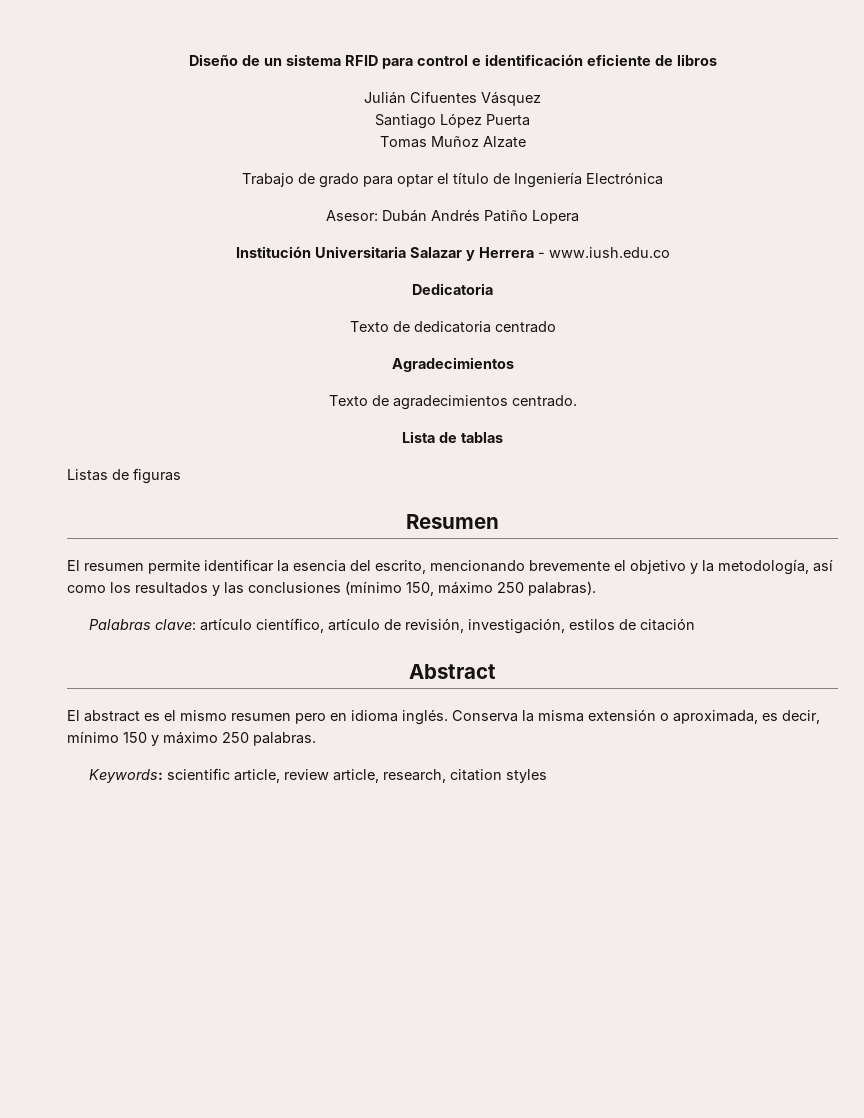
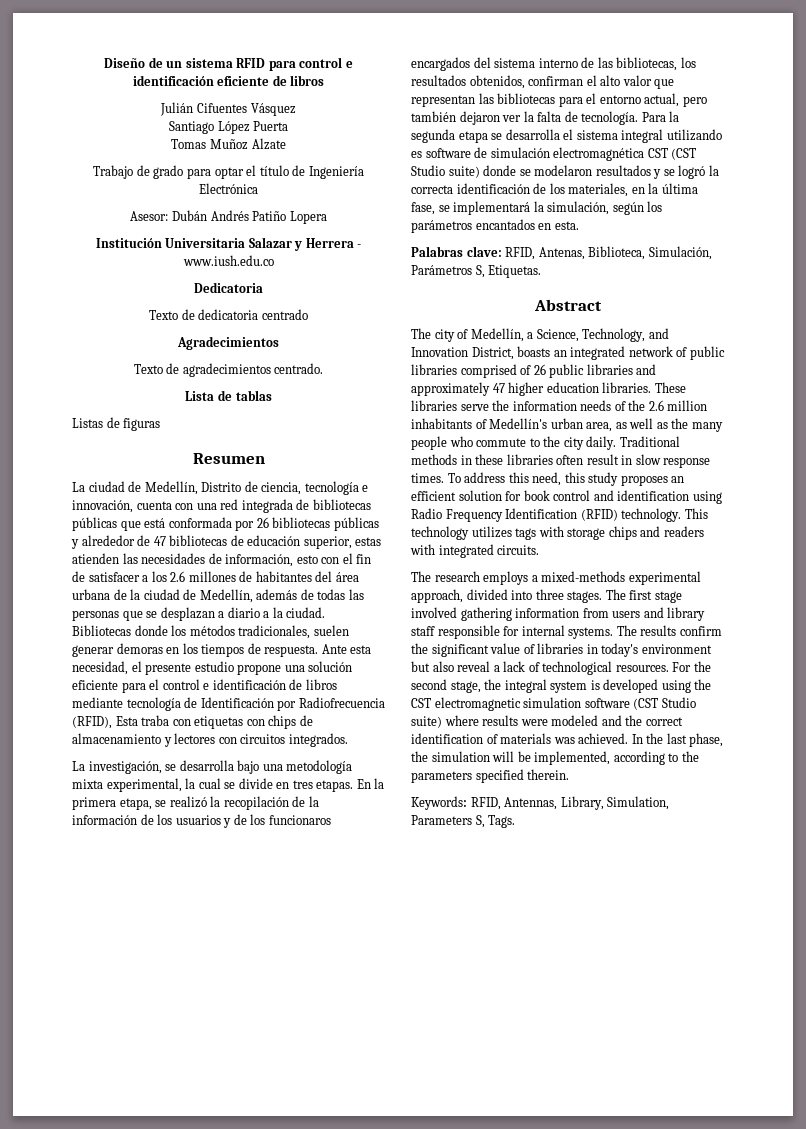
- El resumen permite identificar la esencia del escrito, mencionando brevemente el objetivo y la metodología, así como los resultados y las conclusiones (mínimo 150, máximo 250 palabras).
- Palabras clave: artículo científico, artículo de revisión, investigación, estilos de citación
+ La ciudad de Medellín, Distrito de ciencia, tecnología e innovación, cuenta con una red integrada de bibliotecas públicas que está conformada por 26 bibliotecas públicas y alrededor de 47 bibliotecas de educación superior, estas atienden las necesidades de información, esto con el fin de satisfacer a los 2.6 millones de habitantes del área urbana de la ciudad de Medellín, además de todas las personas que se desplazan a diario a la ciudad. Bibliotecas donde los métodos tradicionales, suelen generar demoras en los tiempos de respuesta. Ante esta necesidad, el presente estudio propone una solución eficiente para el control e identificación de libros mediante tecnología de Identificación por Radiofrecuencia (RFID), Esta traba con etiquetas con chips de almacenamiento y lectores con circuitos integrados.
+ La investigación, se desarrolla bajo una metodología mixta experimental, la cual se divide en tres etapas. En la primera etapa, se realizó la recopilación de la información de los usuarios y de los funcionaros encargados del sistema interno de las bibliotecas, los resultados obtenidos, confirman el alto valor que representan las bibliotecas para el entorno actual, pero también dejaron ver la falta de tecnología. Para la segunda etapa se desarrolla el sistema integral utilizando es software de simulación electromagnética CST (CST Studio suite) donde se modelaron resultados y se logró la correcta identificación de los materiales, en la última fase, se implementará la simulación, según los parámetros encantados en esta.
+ Palabras clave: RFID, Antenas, Biblioteca, Simulación, Parámetros S, Etiquetas.
  Abstract
- El abstract es el mismo resumen pero en idioma inglés. Conserva la misma extensión o aproximada, es decir, mínimo 150 y máximo 250 palabras.
- Keywords: scientific article, review article, research, citation styles
+ The city of Medellín, a Science, Technology, and Innovation District, boasts an integrated network of public libraries comprised of 26 public libraries and approximately 47 higher education libraries. These libraries serve the information needs of the 2.6 million inhabitants of Medellín's urban area, as well as the many people who commute to the city daily. Traditional methods in these libraries often result in slow response times. To address this need, this study proposes an efficient solution for book control and identification using Radio Frequency Identification (RFID) technology. This technology utilizes tags with storage chips and readers with integrated circuits.
+ The research employs a mixed-methods experimental approach, divided into three stages. The first stage involved gathering information from users and library staff responsible for internal systems. The results confirm the significant value of libraries in today's environment but also reveal a lack of technological resources. For the second stage, the integral system is developed using the CST electromagnetic simulation software (CST Studio suite) where results were modeled and the correct identification of materials was achieved. In the last phase, the simulation will be implemented, according to the parameters specified therein.
+ Keywords: RFID, Antennas, Library, Simulation, Parameters S, Tags.

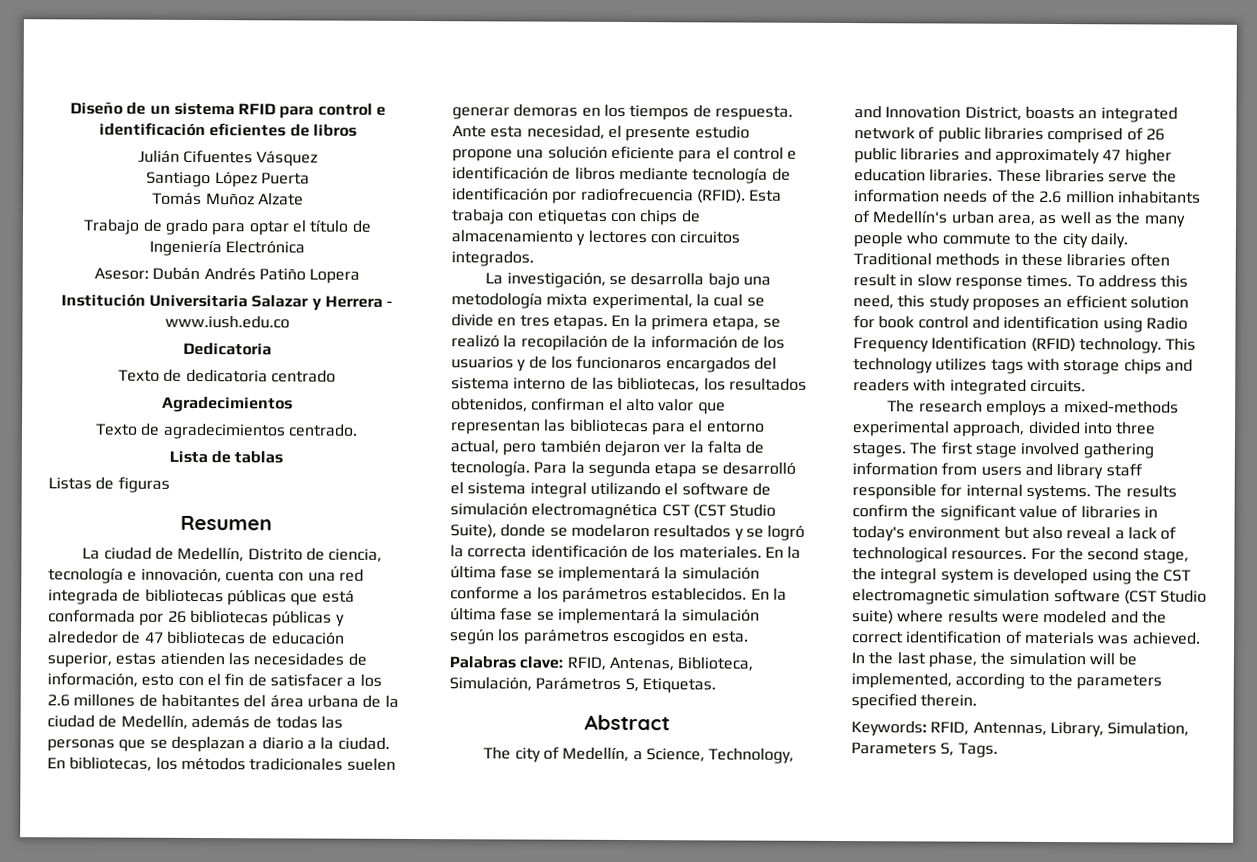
- Diseño de un sistema RFID para control e identificación eficiente de libros
+ Diseño de un sistema RFID para control e identificación eficientes de libros
- Tomas Muñoz Alzate
+ Tomás Muñoz Alzate
- Bibliotecas donde los métodos tradicionales, suelen generar demoras en los tiempos de respuesta.
+ En bibliotecas, los métodos tradicionales suelen generar demoras en los tiempos de respuesta.
- Ante esta necesidad, el presente estudio propone una solución eficiente para el control e identificación de libros mediante tecnología de Identificación por Radiofrecuencia (RFID), Esta traba con etiquetas con chips de almacenamiento y lectores con circuitos integrados.
+ Ante esta necesidad, el presente estudio propone una solución eficiente para el control e identificación de libros mediante tecnología de identificación por radiofrecuencia (RFID). Esta trabaja con etiquetas con chips de almacenamiento y lectores con circuitos integrados.
- Para la segunda etapa se desarrolla el sistema integral utilizando es software de simulación electromagnética CST (CST Studio suite) donde se modelaron resultados y se logró la correcta identificación de los materiales, en la última fase, se implementará la simulación, según los parámetros encantados en esta.
+ Para la segunda etapa se desarrolló el sistema integral utilizando el software de simulación electromagnética CST (CST Studio Suite), donde se modelaron resultados y se logró la correcta identificación de los materiales. En la última fase se implementará la simulación conforme a los parámetros establecidos. En la última fase se implementará la simulación según los parámetros escogidos en esta.

